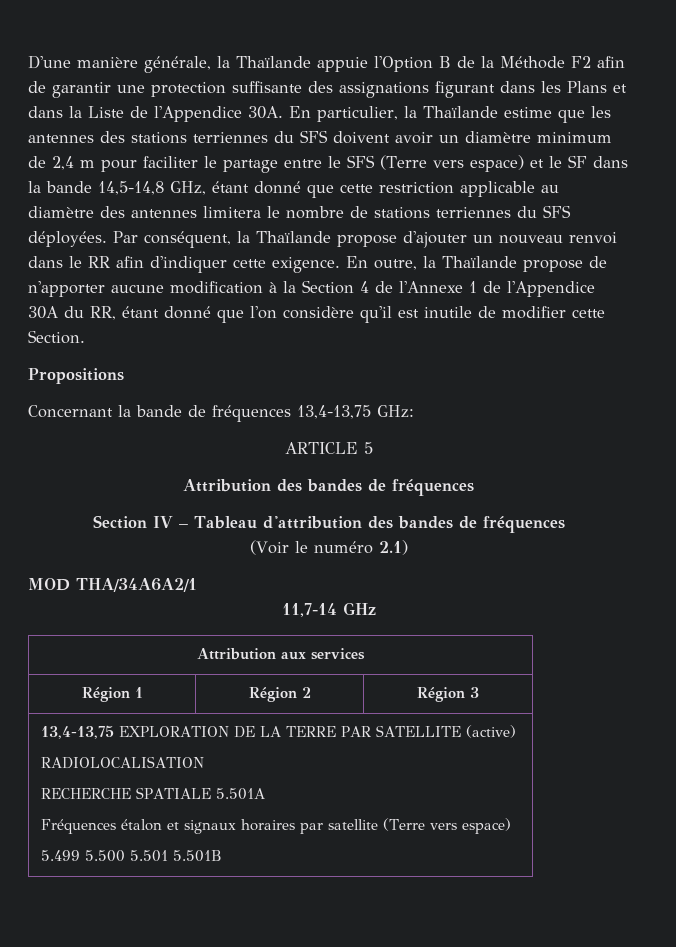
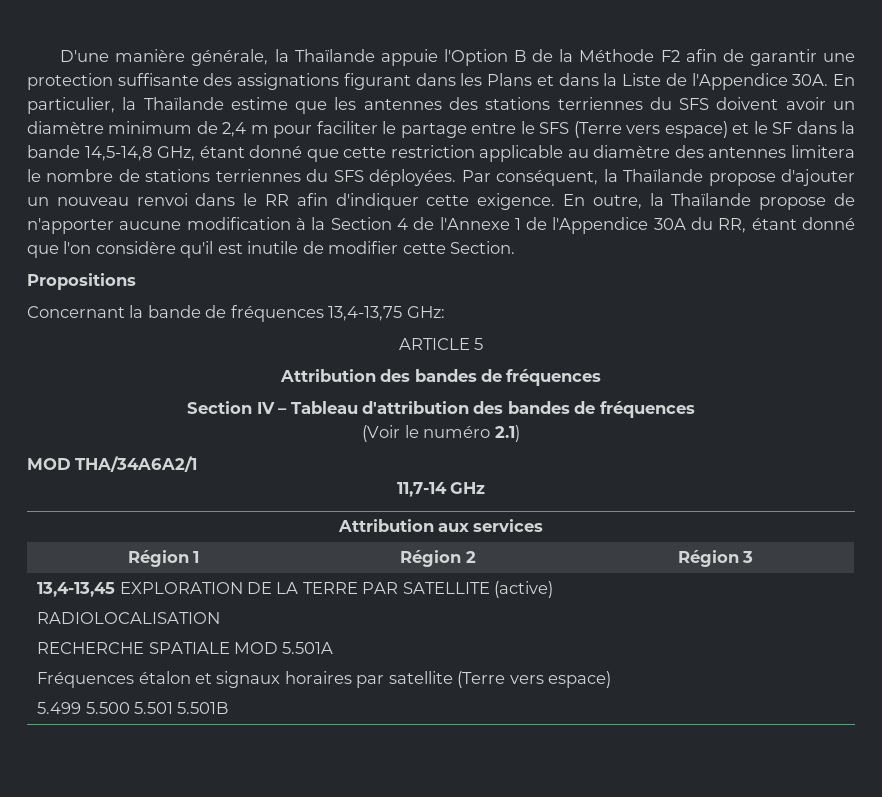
- 13,4-13,75 EXPLORATION DE LA TERRE PAR SATELLITE (active)
+ 13,4-13,45 EXPLORATION DE LA TERRE PAR SATELLITE (active)
  RADIOLOCALISATION
- RECHERCHE SPATIALE 5.501A
+ RECHERCHE SPATIALE MOD 5.501A

